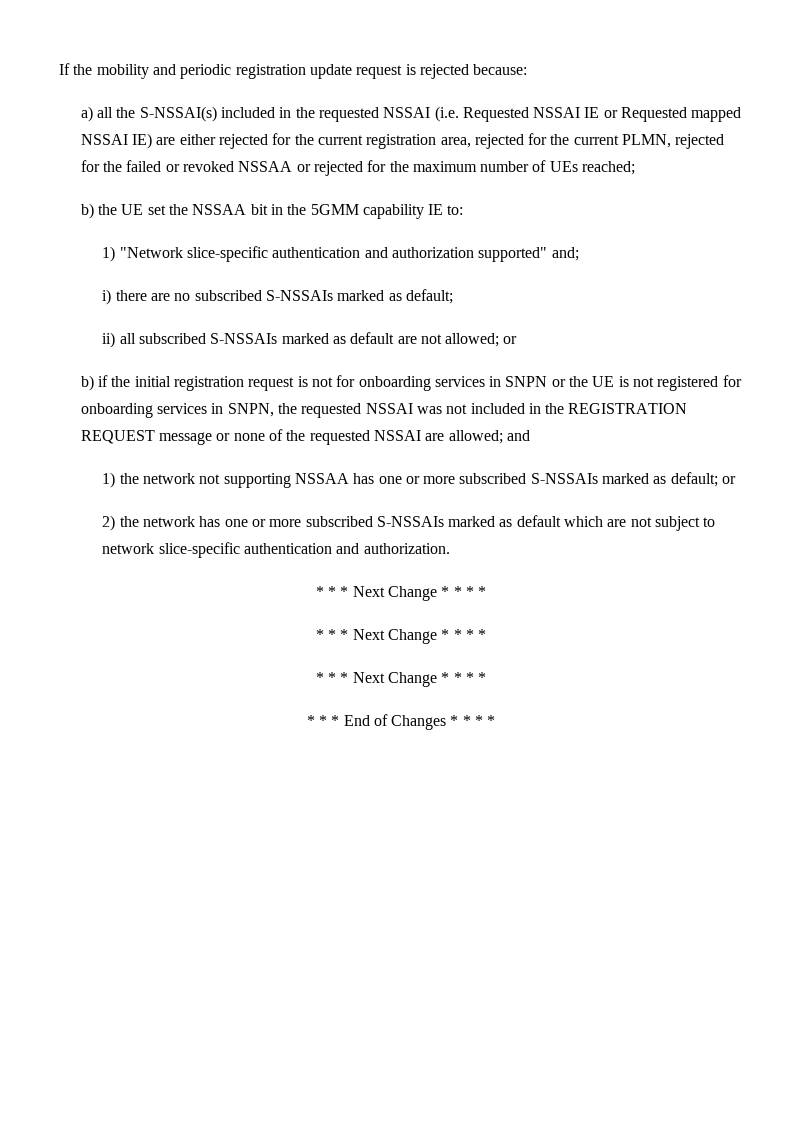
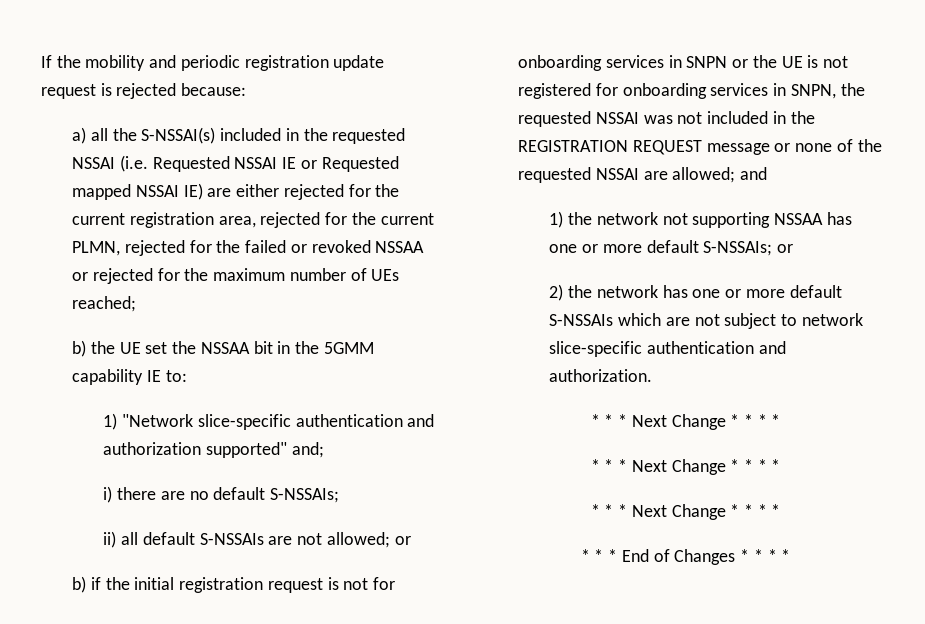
- i) there are no subscribed S-NSSAIs marked as default;
- ii) all subscribed S-NSSAIs marked as default are not allowed; or
+ i) there are no default S-NSSAIs;
+ ii) all default S-NSSAIs are not allowed; or
- 1) the network not supporting NSSAA has one or more subscribed S-NSSAIs marked as default; or
+ 1) the network not supporting NSSAA has one or more default S-NSSAIs; or
- 2) the network has one or more subscribed S-NSSAIs marked as default which are not subject to network slice-specific authentication and authorization.
+ 2) the network has one or more default S-NSSAIs which are not subject to network slice-specific authentication and authorization.

